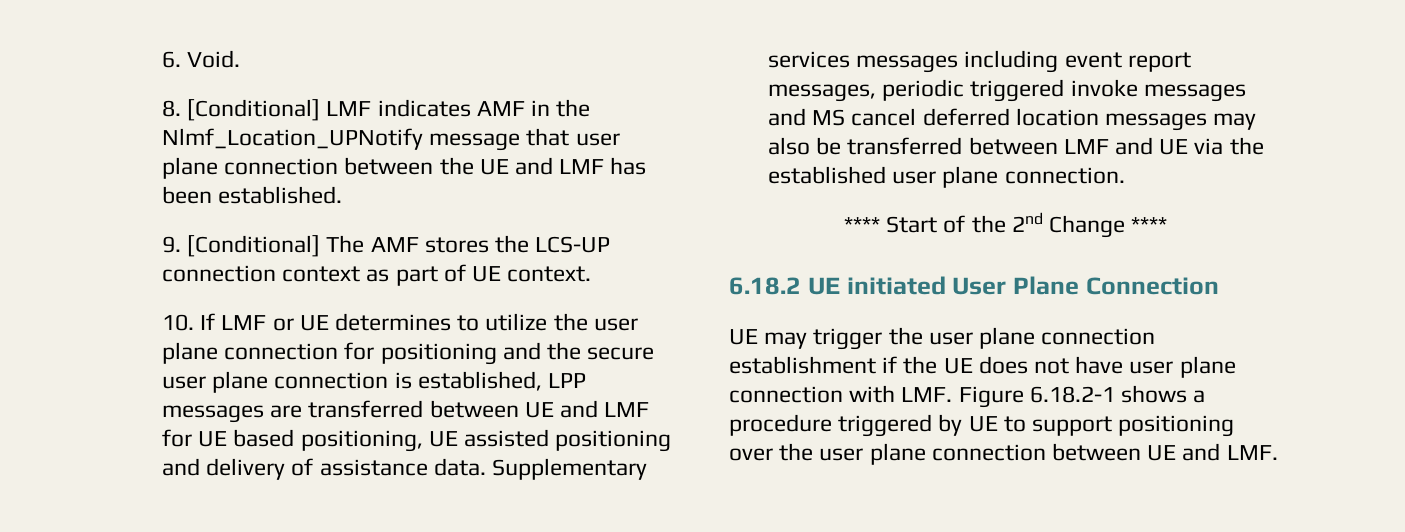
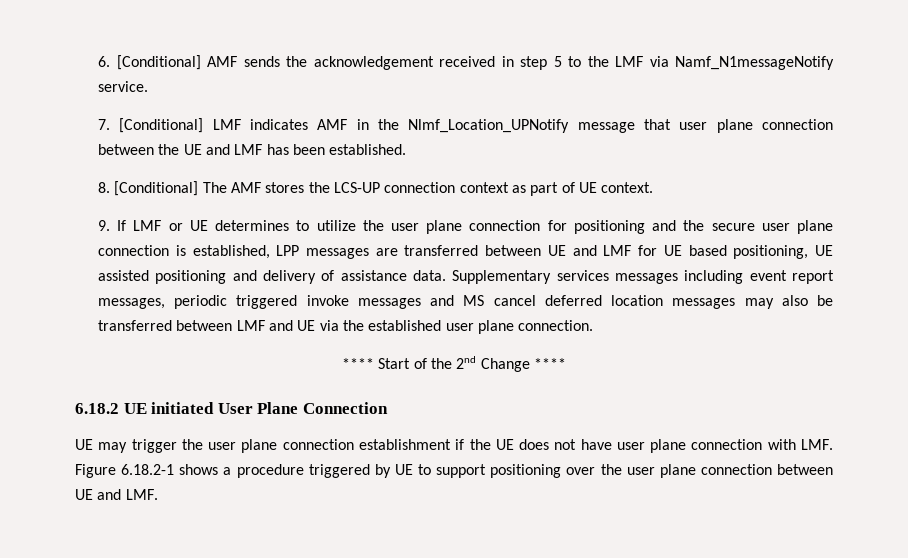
- 6. Void.
- 8. [Conditional] LMF indicates AMF in the Nlmf_Location_UPNotify message that user plane connection between the UE and LMF has been established.
+ 6. [Conditional] AMF sends the acknowledgement received in step 5 to the LMF via Namf_N1messageNotify service.
+ 7. [Conditional] LMF indicates AMF in the Nlmf_Location_UPNotify message that user plane connection between the UE and LMF has been established.
- 9. [Conditional] The AMF stores the LCS-UP connection context as part of UE context.
+ 8. [Conditional] The AMF stores the LCS-UP connection context as part of UE context.
- 10. If LMF or UE determines to utilize the user plane connection for positioning and the secure user plane connection is established, LPP messages are transferred between UE and LMF for UE based positioning, UE assisted positioning and delivery of assistance data.
+ 9. If LMF or UE determines to utilize the user plane connection for positioning and the secure user plane connection is established, LPP messages are transferred between UE and LMF for UE based positioning, UE assisted positioning and delivery of assistance data.

